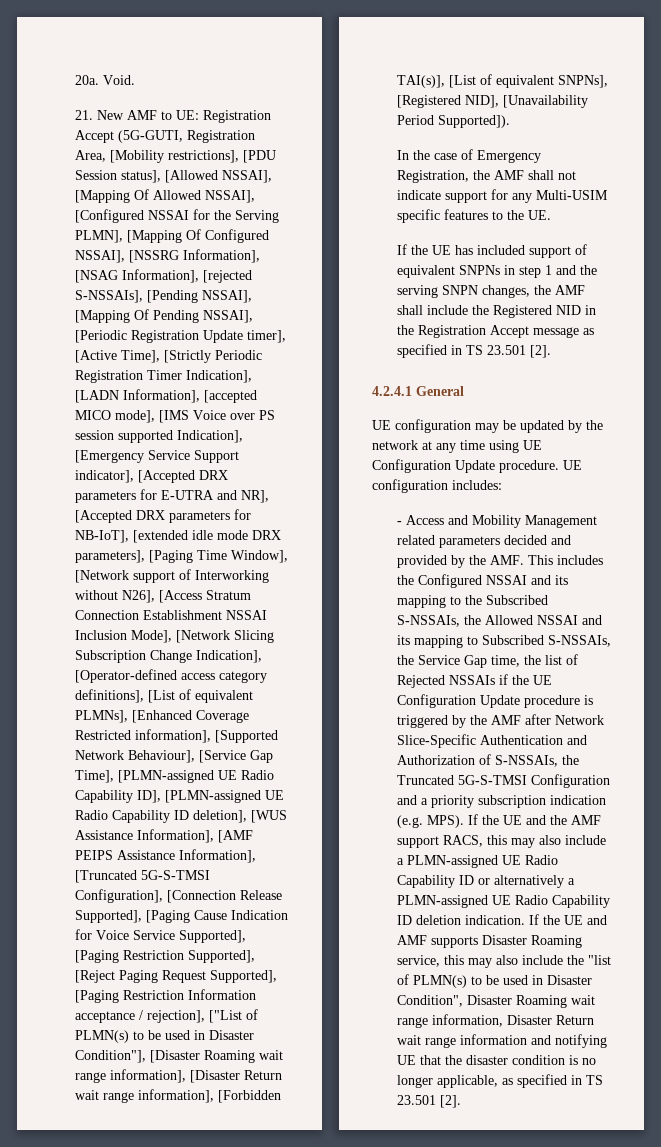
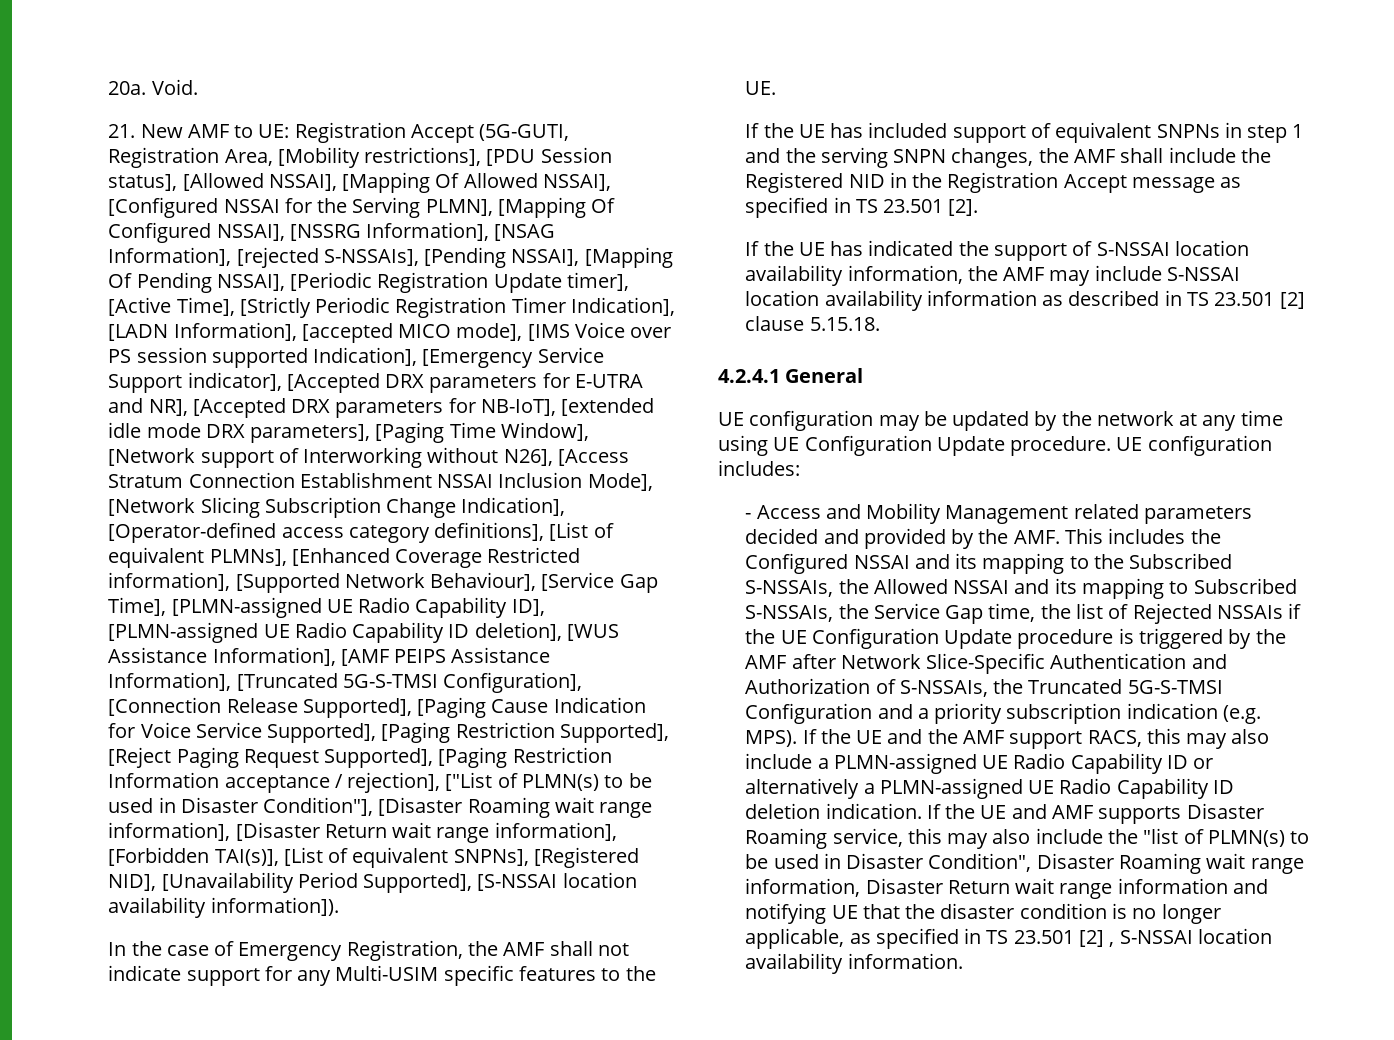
- Registration Accept (5G-GUTI, Registration Area, [Mobility restrictions], [PDU Session status], [Allowed NSSAI], [Mapping Of Allowed NSSAI], [Configured NSSAI for the Serving PLMN], [Mapping Of Configured NSSAI], [NSSRG Information], [NSAG Information], [rejected S-NSSAIs], [Pending NSSAI], [Mapping Of Pending NSSAI], [Periodic Registration Update timer], [Active Time], [Strictly Periodic Registration Timer Indication], [LADN Information], [accepted MICO mode], [IMS Voice over PS session supported Indication], [Emergency Service Support indicator], [Accepted DRX parameters for E-UTRA and NR], [Accepted DRX parameters for NB-IoT], [extended idle mode DRX parameters], [Paging Time Window], [Network support of Interworking without N26], [Access Stratum Connection Establishment NSSAI Inclusion Mode], [Network Slicing Subscription Change Indication], [Operator-defined access category definitions], [List of equivalent PLMNs], [Enhanced Coverage Restricted information], [Supported Network Behaviour], [Service Gap Time], [PLMN-assigned UE Radio Capability ID], [PLMN-assigned UE Radio Capability ID deletion], [WUS Assistance Information], [AMF PEIPS Assistance Information], [Truncated 5G-S-TMSI Configuration], [Connection Release Supported], [Paging Cause Indication for Voice Service Supported], [Paging Restriction Supported], [Reject Paging Request Supported], [Paging Restriction Information acceptance / rejection], ["List of PLMN(s) to be used in Disaster Condition"], [Disaster Roaming wait range information], [Disaster Return wait range information], [Forbidden TAI(s)], [List of equivalent SNPNs], [Registered NID], [Unavailability Period Supported]).
+ Registration Accept (5G-GUTI, Registration Area, [Mobility restrictions], [PDU Session status], [Allowed NSSAI], [Mapping Of Allowed NSSAI], [Configured NSSAI for the Serving PLMN], [Mapping Of Configured NSSAI], [NSSRG Information], [NSAG Information], [rejected S-NSSAIs], [Pending NSSAI], [Mapping Of Pending NSSAI], [Periodic Registration Update timer], [Active Time], [Strictly Periodic Registration Timer Indication], [LADN Information], [accepted MICO mode], [IMS Voice over PS session supported Indication], [Emergency Service Support indicator], [Accepted DRX parameters for E-UTRA and NR], [Accepted DRX parameters for NB-IoT], [extended idle mode DRX parameters], [Paging Time Window], [Network support of Interworking without N26], [Access Stratum Connection Establishment NSSAI Inclusion Mode], [Network Slicing Subscription Change Indication], [Operator-defined access category definitions], [List of equivalent PLMNs], [Enhanced Coverage Restricted information], [Supported Network Behaviour], [Service Gap Time], [PLMN-assigned UE Radio Capability ID], [PLMN-assigned UE Radio Capability ID deletion], [WUS Assistance Information], [AMF PEIPS Assistance Information], [Truncated 5G-S-TMSI Configuration], [Connection Release Supported], [Paging Cause Indication for Voice Service Supported], [Paging Restriction Supported], [Reject Paging Request Supported], [Paging Restriction Information acceptance / rejection], ["List of PLMN(s) to be used in Disaster Condition"], [Disaster Roaming wait range information], [Disaster Return wait range information], [Forbidden TAI(s)], [List of equivalent SNPNs], [Registered NID], [Unavailability Period Supported], [S-NSSAI location availability information]).
+ If the UE has indicated the support of S-NSSAI location availability information, the AMF may include S-NSSAI location availability information as described in TS 23.501 [2] clause 5.15.18.
- If the UE and AMF supports Disaster Roaming service, this may also include the "list of PLMN(s) to be used in Disaster Condition", Disaster Roaming wait range information, Disaster Return wait range information and notifying UE that the disaster condition is no longer applicable, as specified in TS 23.501 [2].
+ If the UE and AMF supports Disaster Roaming service, this may also include the "list of PLMN(s) to be used in Disaster Condition", Disaster Roaming wait range information, Disaster Return wait range information and notifying UE that the disaster condition is no longer applicable, as specified in TS 23.501 [2] , S-NSSAI location availability information.

